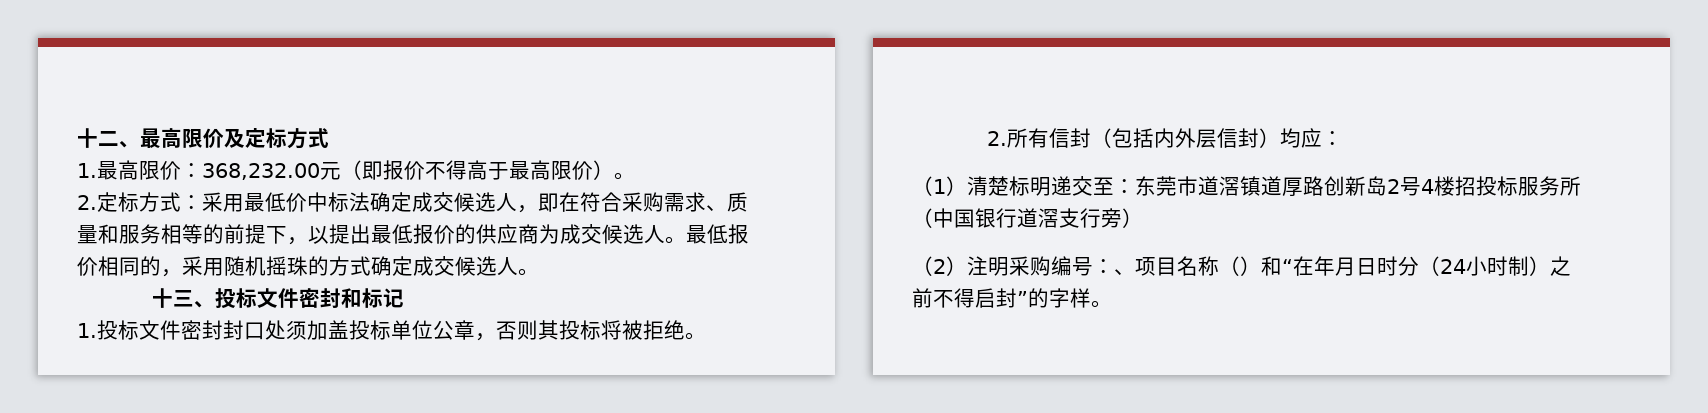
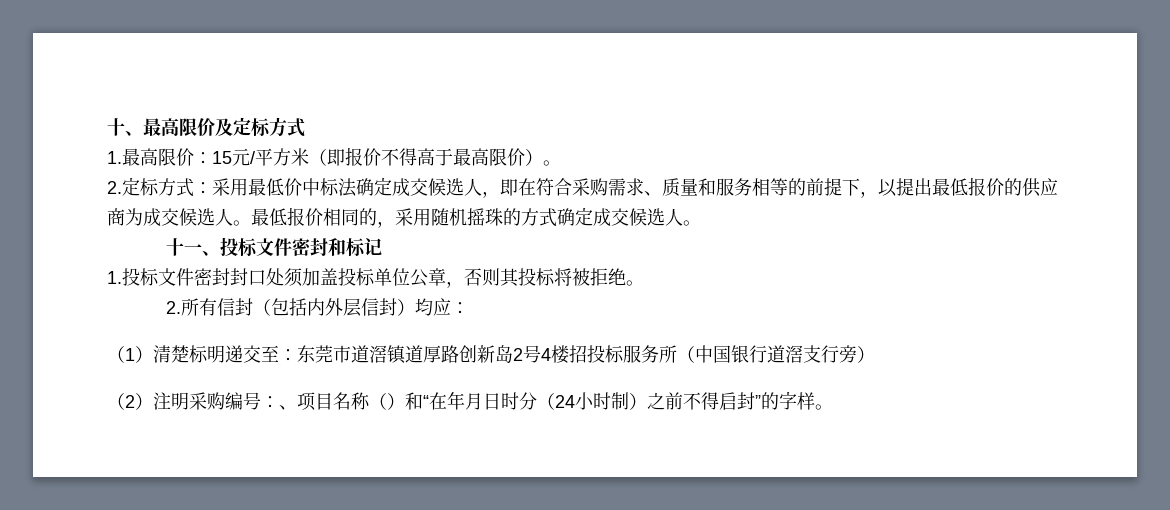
- 十二、最高限价及定标方式
+ 十、最高限价及定标方式
- 1.最高限价：368,232.00元（即报价不得高于最高限价）。
+ 1.最高限价：15元/平方米（即报价不得高于最高限价）。
- 十三、投标文件密封和标记
+ 十一、投标文件密封和标记

